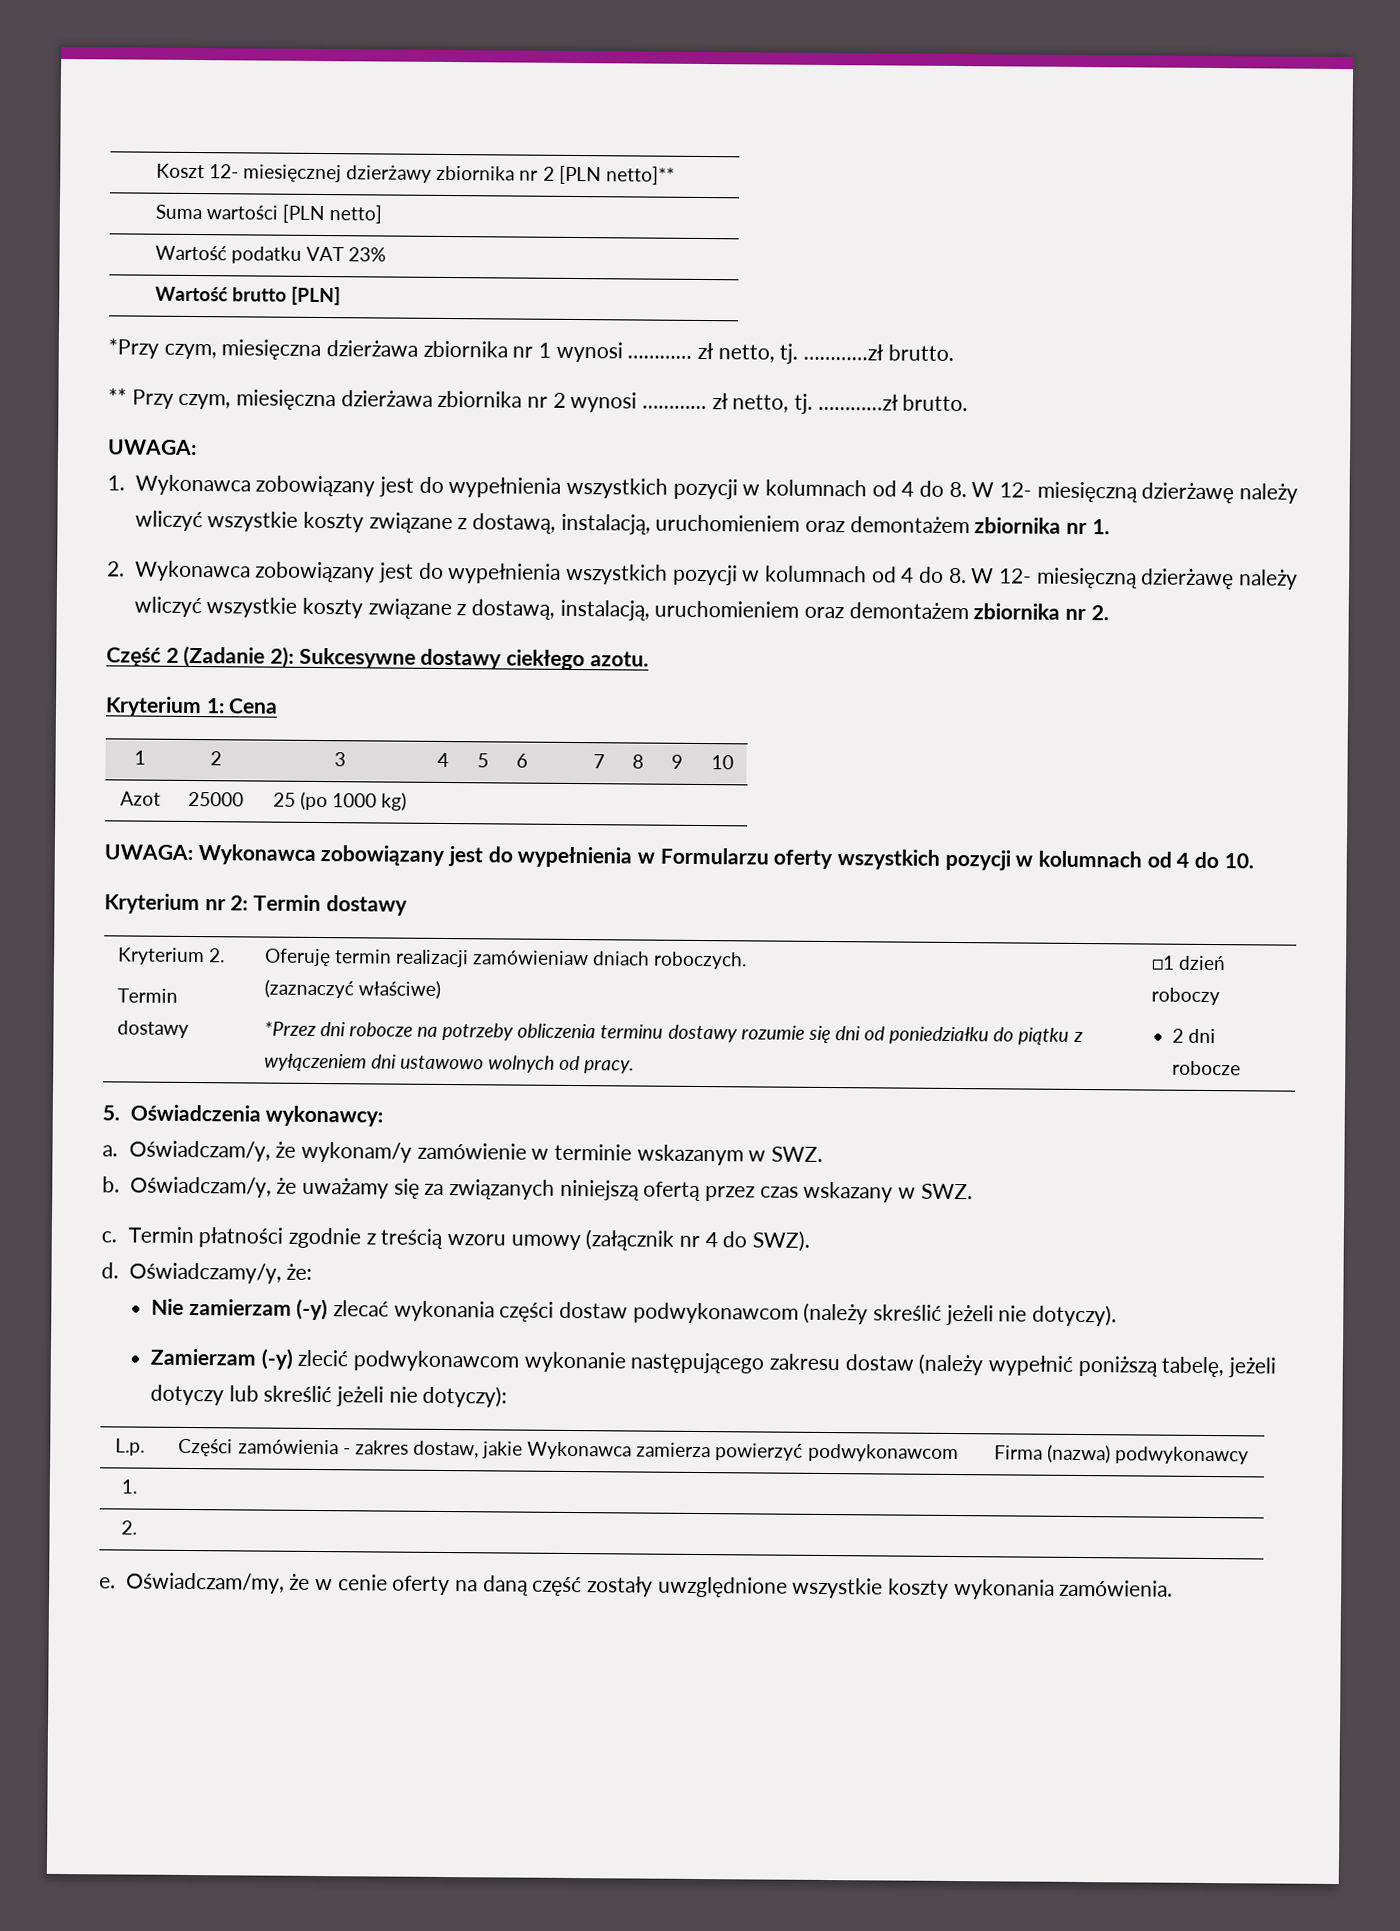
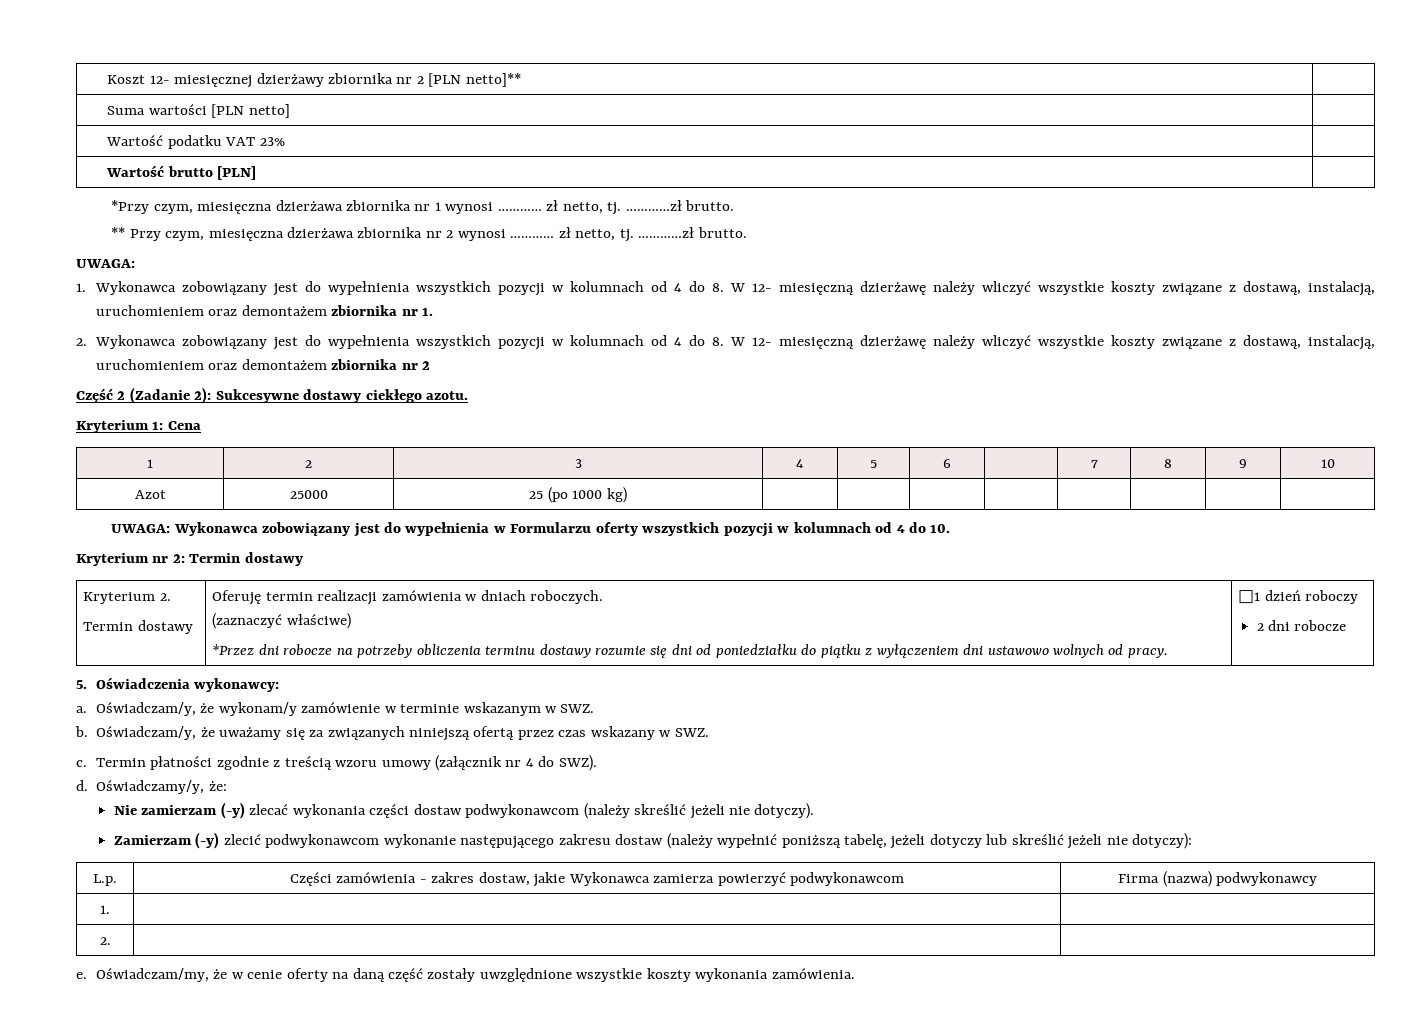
- 2. Wykonawca zobowiązany jest do wypełnienia wszystkich pozycji w kolumnach od 4 do 8. W 12- miesięczną dzierżawę należy wliczyć wszystkie koszty związane z dostawą, instalacją, uruchomieniem oraz demontażem zbiornika nr 2.
+ 2. Wykonawca zobowiązany jest do wypełnienia wszystkich pozycji w kolumnach od 4 do 8. W 12- miesięczną dzierżawę należy wliczyć wszystkie koszty związane z dostawą, instalacją, uruchomieniem oraz demontażem zbiornika nr 2
- Oferuję termin realizacji zamówieniaw dniach roboczych.
+ Oferuję termin realizacji zamówienia w dniach roboczych.

